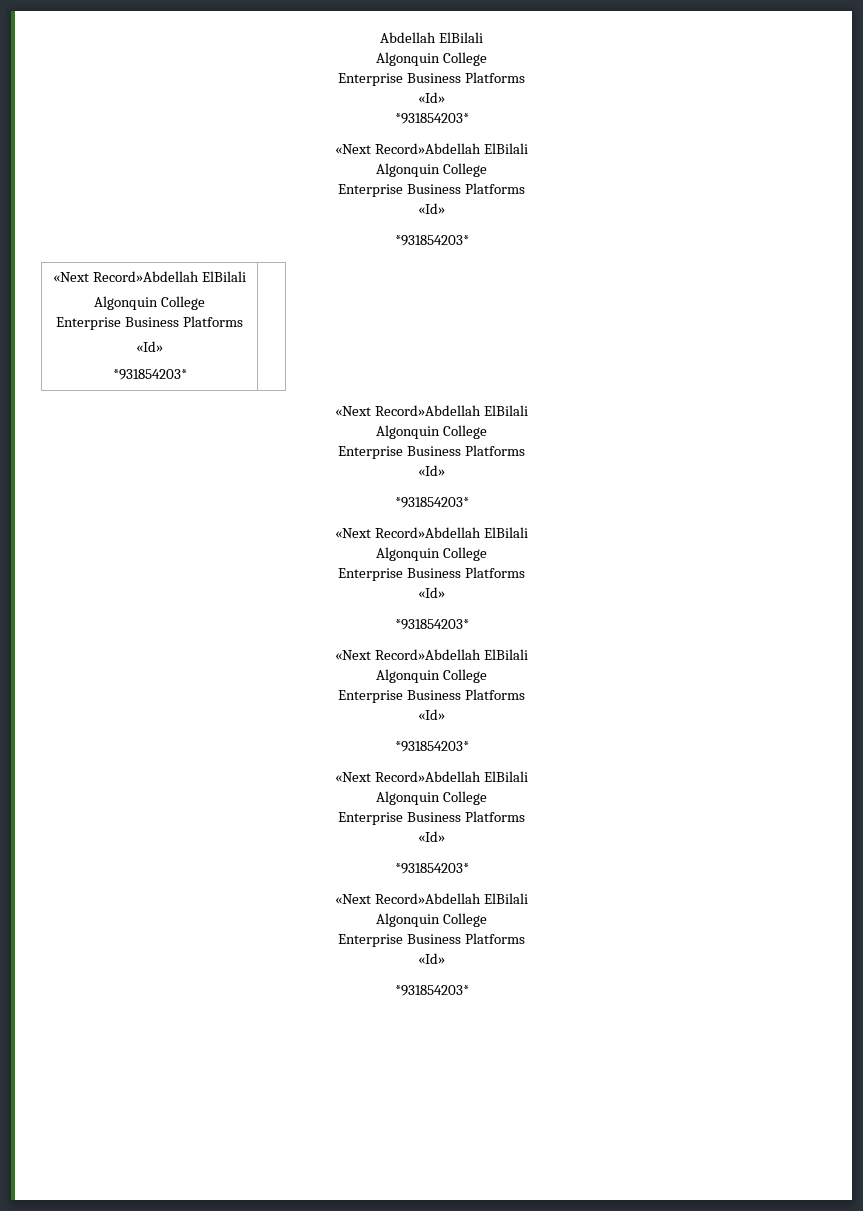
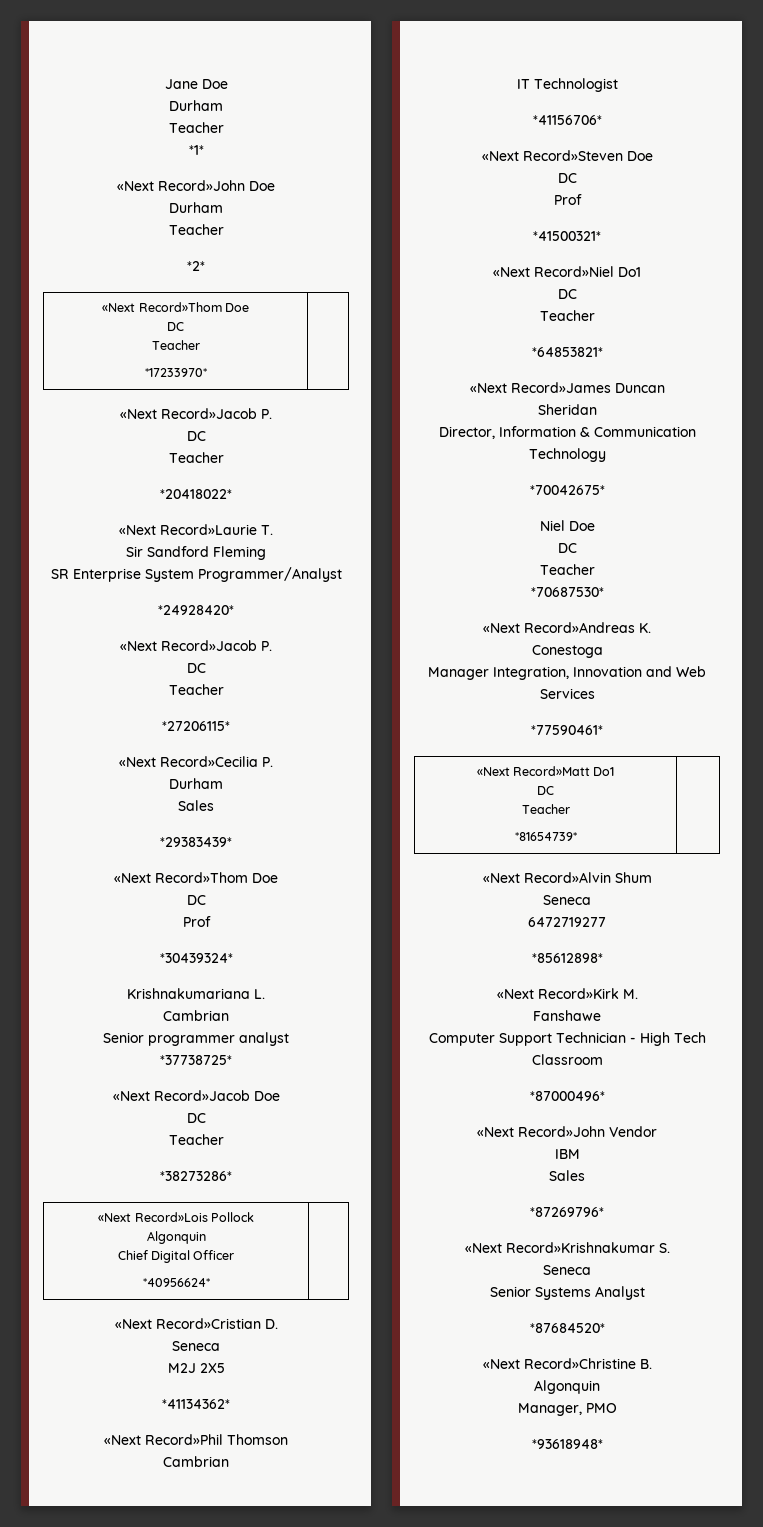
- Abdellah ElBilali
- Algonquin College
- Enterprise Business Platforms
- «Id»
- *931854203*
- «Next Record»Abdellah ElBilali
- Algonquin College
- Enterprise Business Platforms
- «Id»
- *931854203*
- «Next Record»Abdellah ElBilali
- Algonquin College
- Enterprise Business Platforms
- «Id»
- *931854203* |
- «Next Record»Abdellah ElBilali
- Algonquin College
- Enterprise Business Platforms
- «Id»
- *931854203*
- «Next Record»Abdellah ElBilali
- Algonquin College
- Enterprise Business Platforms
- «Id»
- *931854203*
- «Next Record»Abdellah ElBilali
- Algonquin College
- Enterprise Business Platforms
- «Id»
- *931854203*
- «Next Record»Abdellah ElBilali
- Algonquin College
- Enterprise Business Platforms
- «Id»
- *931854203*
- «Next Record»Abdellah ElBilali
- Algonquin College
- Enterprise Business Platforms
- «Id»
- *931854203*
+ Jane Doe
+ Durham
+ Teacher
+ *1*
+ «Next Record»John Doe
+ Durham
+ Teacher
+ *2*
+ «Next Record»Thom Doe
+ DC
+ Teacher
+ *17233970* |
+ «Next Record»Jacob P.
+ DC
+ Teacher
+ *20418022*
+ «Next Record»Laurie T.
+ Sir Sandford Fleming
+ SR Enterprise System Programmer/Analyst
+ *24928420*
+ «Next Record»Jacob P.
+ DC
+ Teacher
+ *27206115*
+ «Next Record»Cecilia P.
+ Durham
+ Sales
+ *29383439*
+ «Next Record»Thom Doe
+ DC
+ Prof
+ *30439324*
+ Krishnakumariana L.
+ Cambrian
+ Senior programmer analyst
+ *37738725*
+ «Next Record»Jacob Doe
+ DC
+ Teacher
+ *38273286*
+ «Next Record»Lois Pollock
+ Algonquin
+ Chief Digital Officer
+ *40956624* |
+ «Next Record»Cristian D.
+ Seneca
+ M2J 2X5
+ *41134362*
+ «Next Record»Phil Thomson
+ Cambrian
+ IT Technologist
+ *41156706*
+ «Next Record»Steven Doe
+ DC
+ Prof
+ *41500321*
+ «Next Record»Niel Do1
+ DC
+ Teacher
+ *64853821*
+ «Next Record»James Duncan
+ Sheridan
+ Director, Information & Communication Technology
+ *70042675*
+ Niel Doe
+ DC
+ Teacher
+ *70687530*
+ «Next Record»Andreas K.
+ Conestoga
+ Manager Integration, Innovation and Web Services
+ *77590461*
+ «Next Record»Matt Do1
+ DC
+ Teacher
+ *81654739* |
+ «Next Record»Alvin Shum
+ Seneca
+ 6472719277
+ *85612898*
+ «Next Record»Kirk M.
+ Fanshawe
+ Computer Support Technician - High Tech Classroom
+ *87000496*
+ «Next Record»John Vendor
+ IBM
+ Sales
+ *87269796*
+ «Next Record»Krishnakumar S.
+ Seneca
+ Senior Systems Analyst
+ *87684520*
+ «Next Record»Christine B.
+ Algonquin
+ Manager, PMO
+ *93618948*

